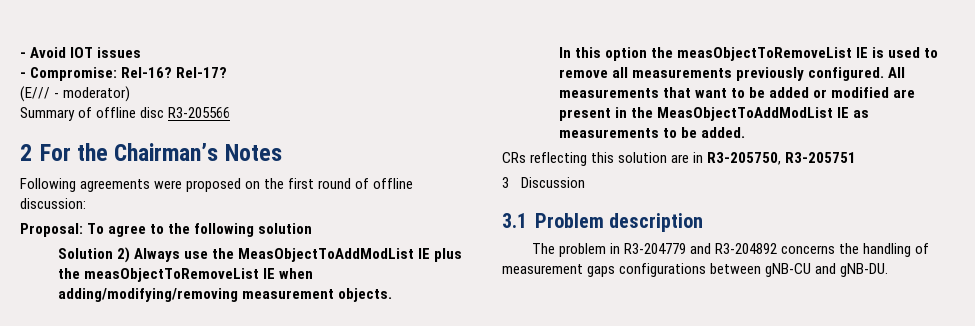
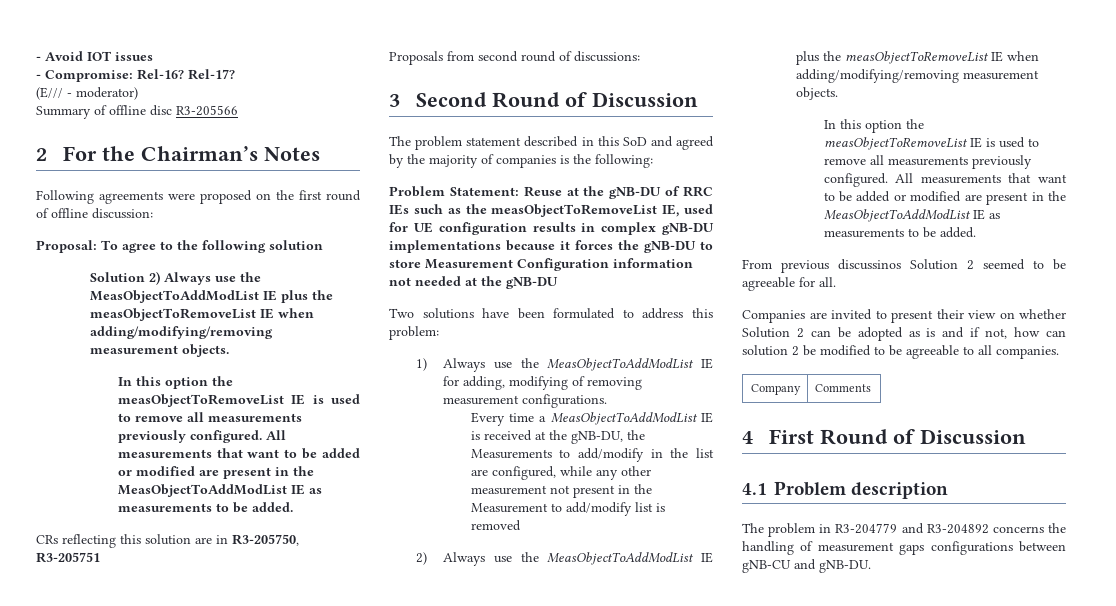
- 3 Discussion
- 3.1 Problem description
+ Proposals from second round of discussions:
+ 3 Second Round of Discussion
+ The problem statement described in this SoD and agreed by the majority of companies is the following:
+ Problem Statement: Reuse at the gNB-DU of RRC IEs such as the measObjectToRemoveList IE, used for UE configuration results in complex gNB-DU implementations because it forces the gNB-DU to store Measurement Configuration information not needed at the gNB-DU
+ Two solutions have been formulated to address this problem:
+ 1) Always use the MeasObjectToAddModList IE for adding, modifying of removing measurement configurations.
+ Every time a MeasObjectToAddModList IE is received at the gNB-DU, the Measurements to add/modify in the list are configured, while any other measurement not present in the Measurement to add/modify list is removed
+ 2) Always use the MeasObjectToAddModList IE plus the measObjectToRemoveList IE when adding/modifying/removing measurement objects.
+ In this option the measObjectToRemoveList IE is used to remove all measurements previously configured. All measurements that want to be added or modified are present in the MeasObjectToAddModList IE as measurements to be added.
+ From previous discussinos Solution 2 seemed to be agreeable for all.
+ Companies are invited to present their view on whether Solution 2 can be adopted as is and if not, how can solution 2 be modified to be agreeable to all companies.
+ Company | Comments
+ 4 First Round of Discussion
+ 4.1 Problem description

